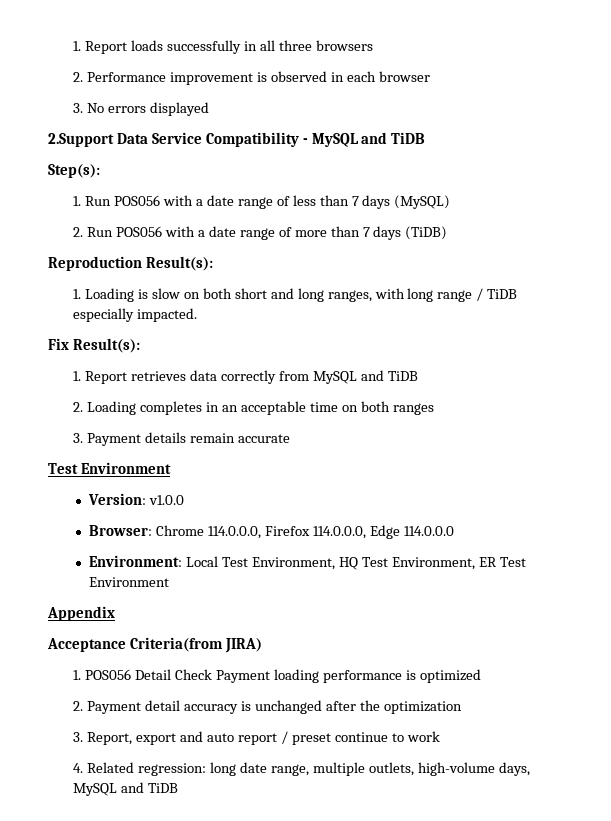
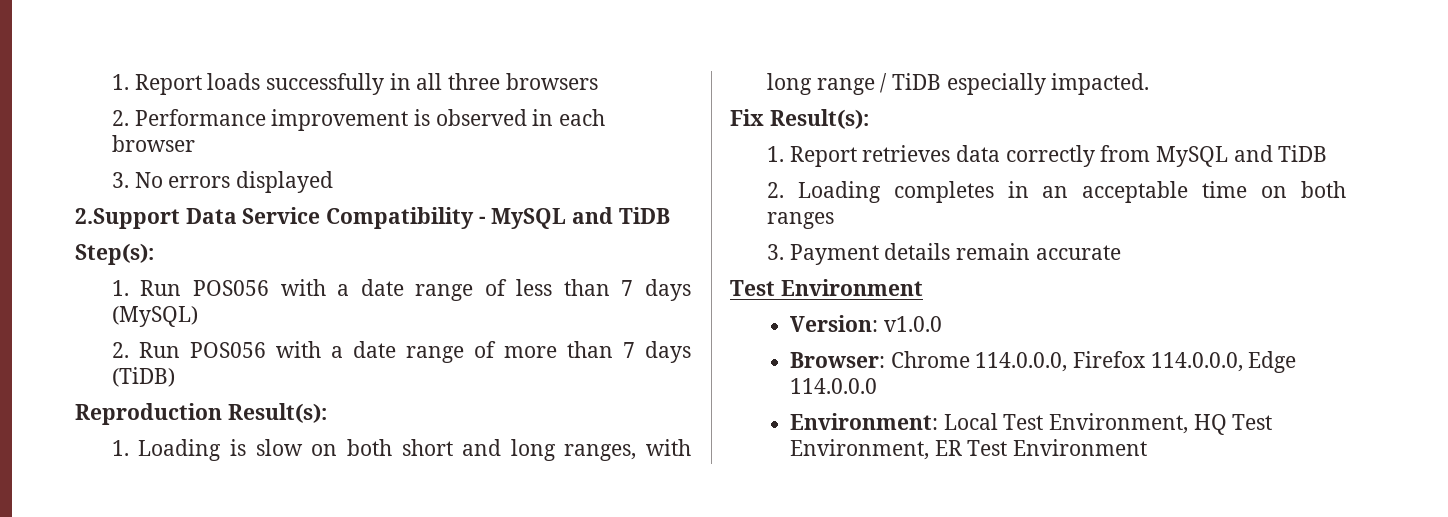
- Appendix
- Acceptance Criteria(from JIRA)
- 1. POS056 Detail Check Payment loading performance is optimized
- 2. Payment detail accuracy is unchanged after the optimization
- 3. Report, export and auto report / preset continue to work
- 4. Related regression: long date range, multiple outlets, high-volume days, MySQL and TiDB

